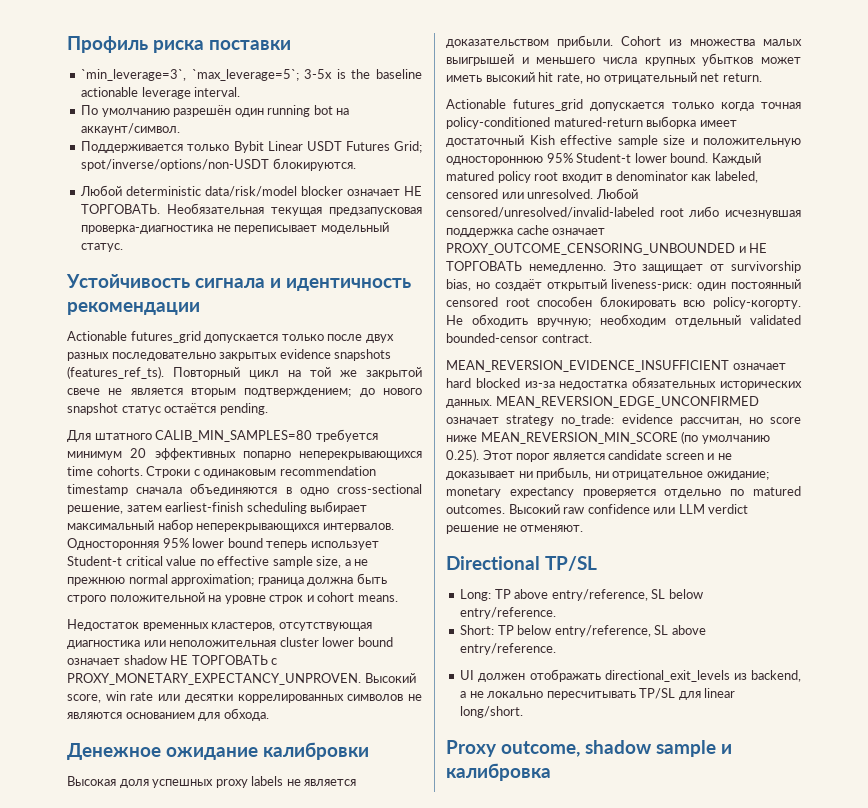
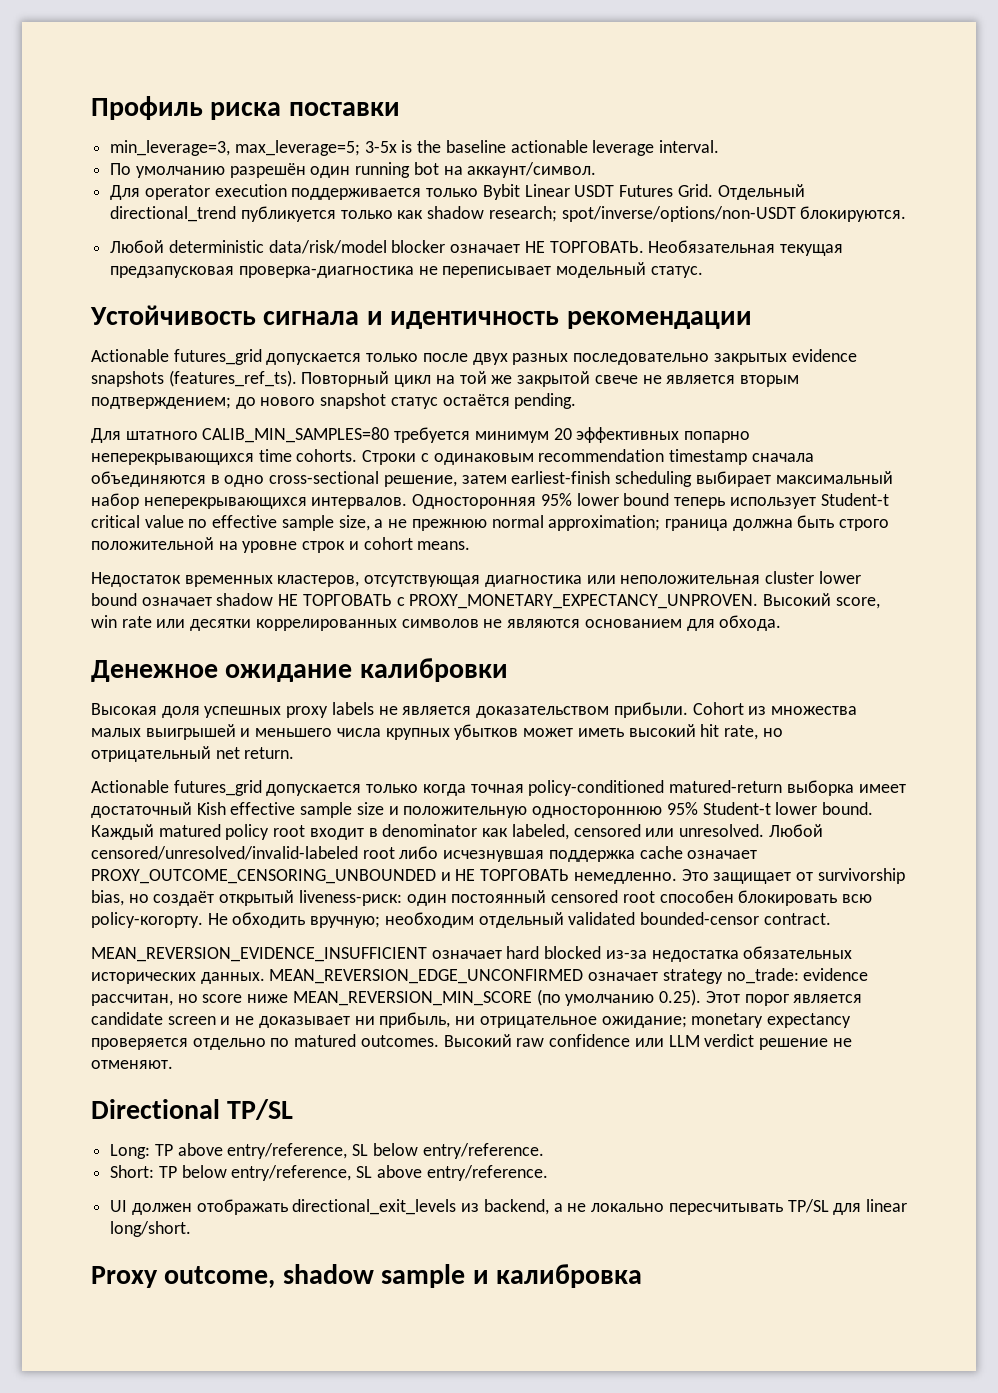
- `min_leverage=3`, `max_leverage=5`; 3-5x is the baseline actionable leverage interval.
+ min_leverage=3, max_leverage=5; 3-5x is the baseline actionable leverage interval.
- Поддерживается только Bybit Linear USDT Futures Grid; spot/inverse/options/non-USDT блокируются.
+ Для operator execution поддерживается только Bybit Linear USDT Futures Grid. Отдельный directional_trend публикуется только как shadow research; spot/inverse/options/non-USDT блокируются.

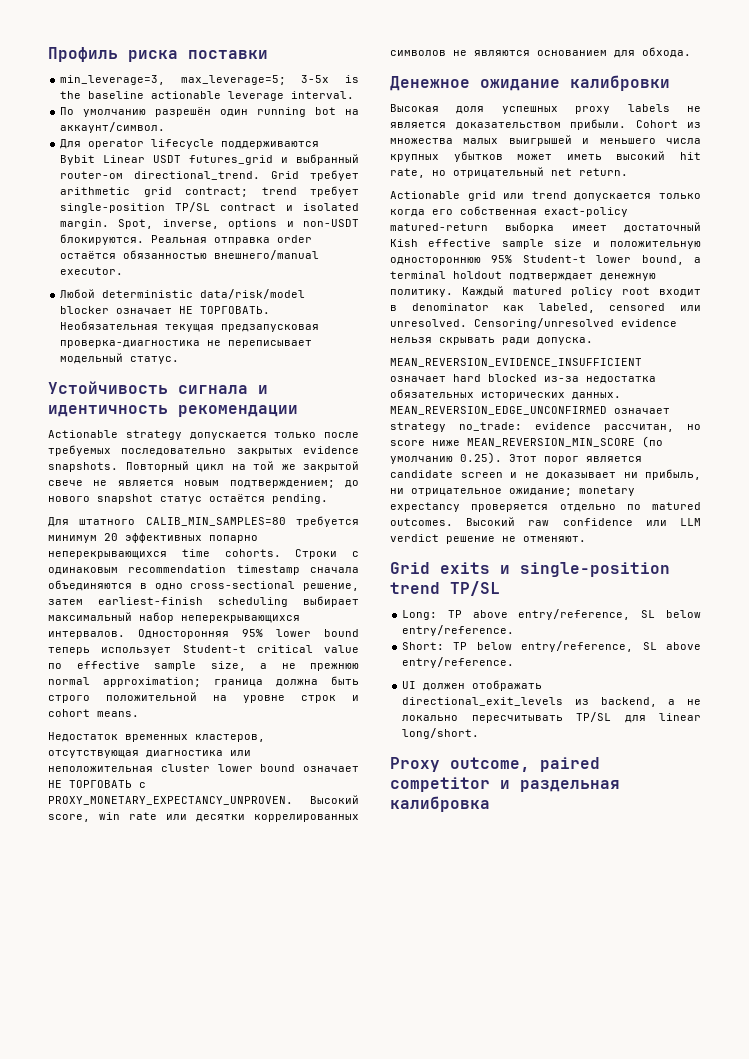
- Для operator execution поддерживается только Bybit Linear USDT Futures Grid. Отдельный directional_trend публикуется только как shadow research; spot/inverse/options/non-USDT блокируются.
+ Для operator lifecycle поддерживаются Bybit Linear USDT futures_grid и выбранный router-ом directional_trend. Grid требует arithmetic grid contract; trend требует single-position TP/SL contract и isolated margin. Spot, inverse, options и non-USDT блокируются. Реальная отправка order остаётся обязанностью внешнего/manual executor.
- Actionable futures_grid допускается только после двух разных последовательно закрытых evidence snapshots (features_ref_ts).
+ Actionable strategy допускается только после требуемых последовательно закрытых evidence snapshots.
- Повторный цикл на той же закрытой свече не является вторым подтверждением; до нового snapshot статус остаётся pending.
+ Повторный цикл на той же закрытой свече не является новым подтверждением; до нового snapshot статус остаётся pending.
- Недостаток временных кластеров, отсутствующая диагностика или неположительная cluster lower bound означает shadow НЕ ТОРГОВАТЬ с PROXY_MONETARY_EXPECTANCY_UNPROVEN.
+ Недостаток временных кластеров, отсутствующая диагностика или неположительная cluster lower bound означает НЕ ТОРГОВАТЬ с PROXY_MONETARY_EXPECTANCY_UNPROVEN.
- Actionable futures_grid допускается только когда точная policy-conditioned matured-return выборка имеет достаточный Kish effective sample size и положительную одностороннюю 95% Student-t lower bound.
+ Actionable grid или trend допускается только когда его собственная exact-policy matured-return выборка имеет достаточный Kish effective sample size и положительную одностороннюю 95% Student-t lower bound, а terminal holdout подтверждает денежную политику.
- Любой censored/unresolved/invalid-labeled root либо исчезнувшая поддержка cache означает PROXY_OUTCOME_CENSORING_UNBOUNDED и НЕ ТОРГОВАТЬ немедленно. Это защищает от survivorship bias, но создаёт открытый liveness-риск: один постоянный censored root способен блокировать всю policy-когорту. Не обходить вручную; необходим отдельный validated bounded-censor contract.
+ Censoring/unresolved evidence нельзя скрывать ради допуска.
- Directional TP/SL
+ Grid exits и single-position trend TP/SL
- Proxy outcome, shadow sample и калибровка
+ Proxy outcome, paired competitor и раздельная калибровка

